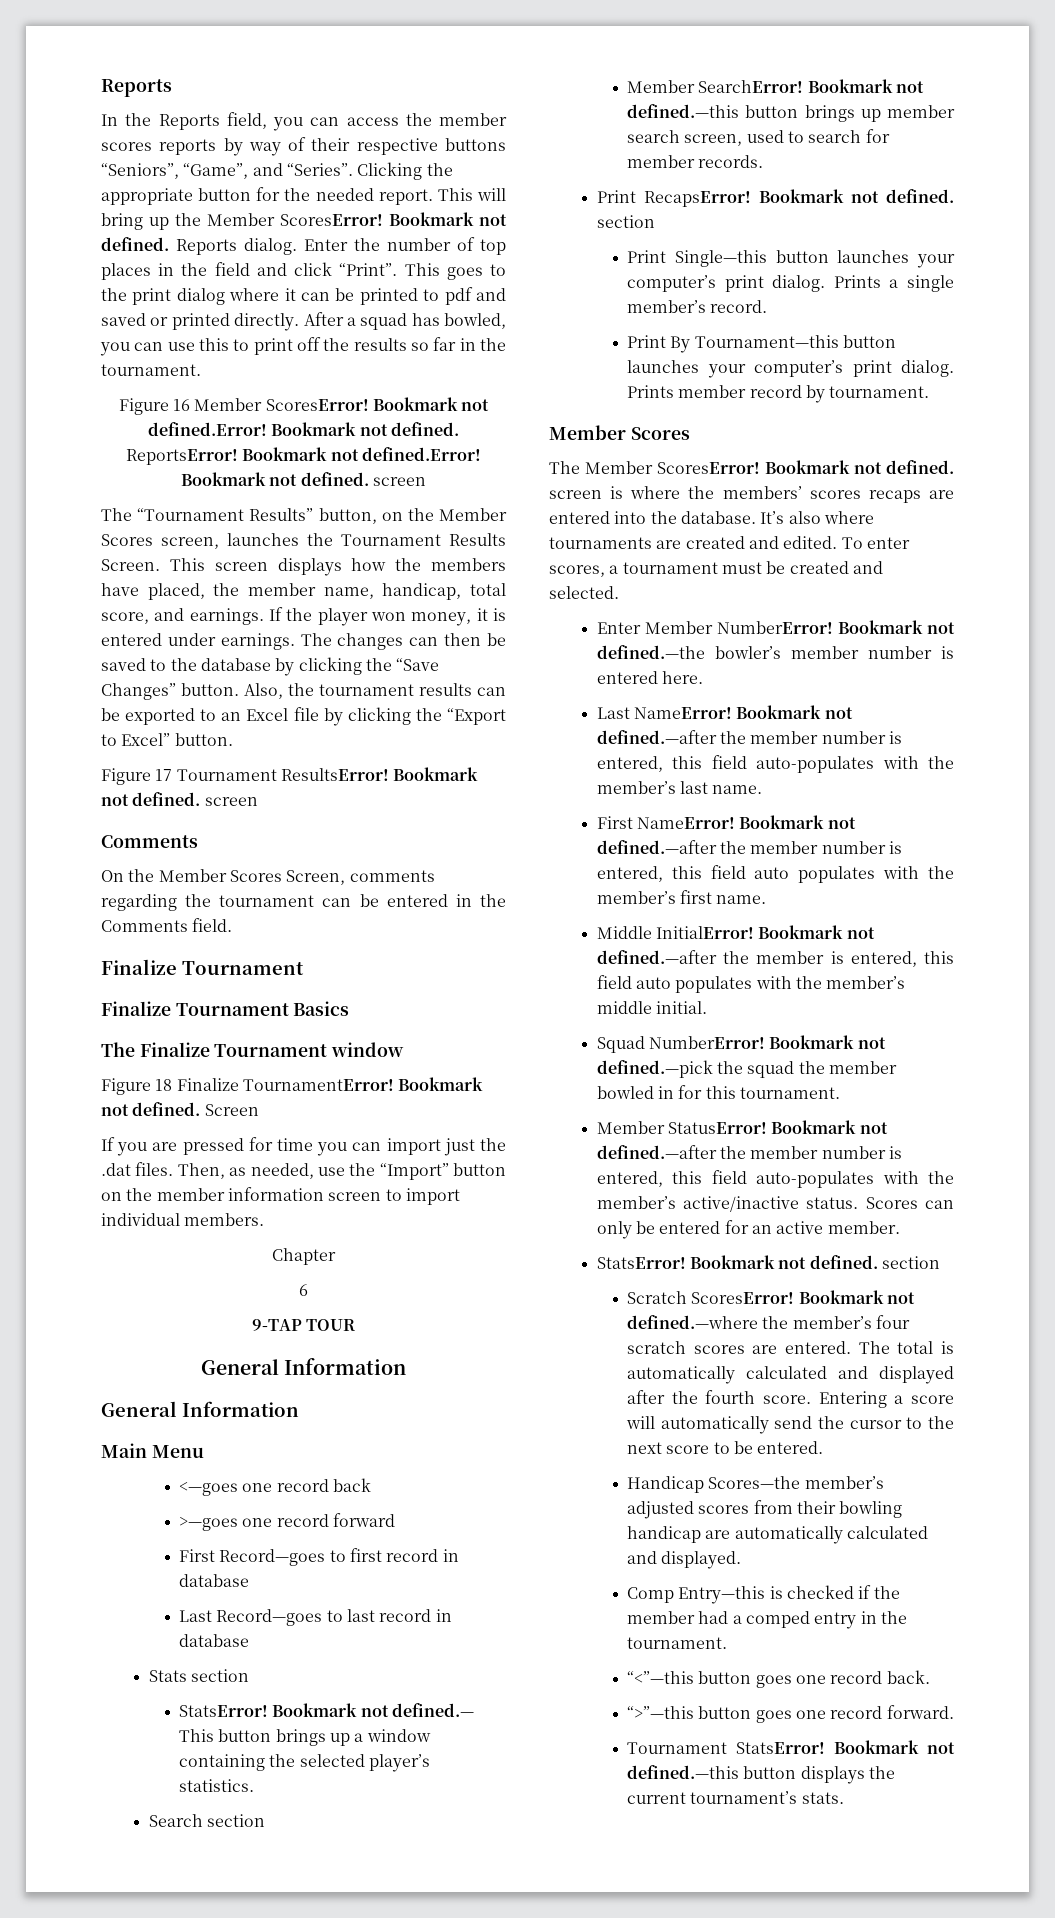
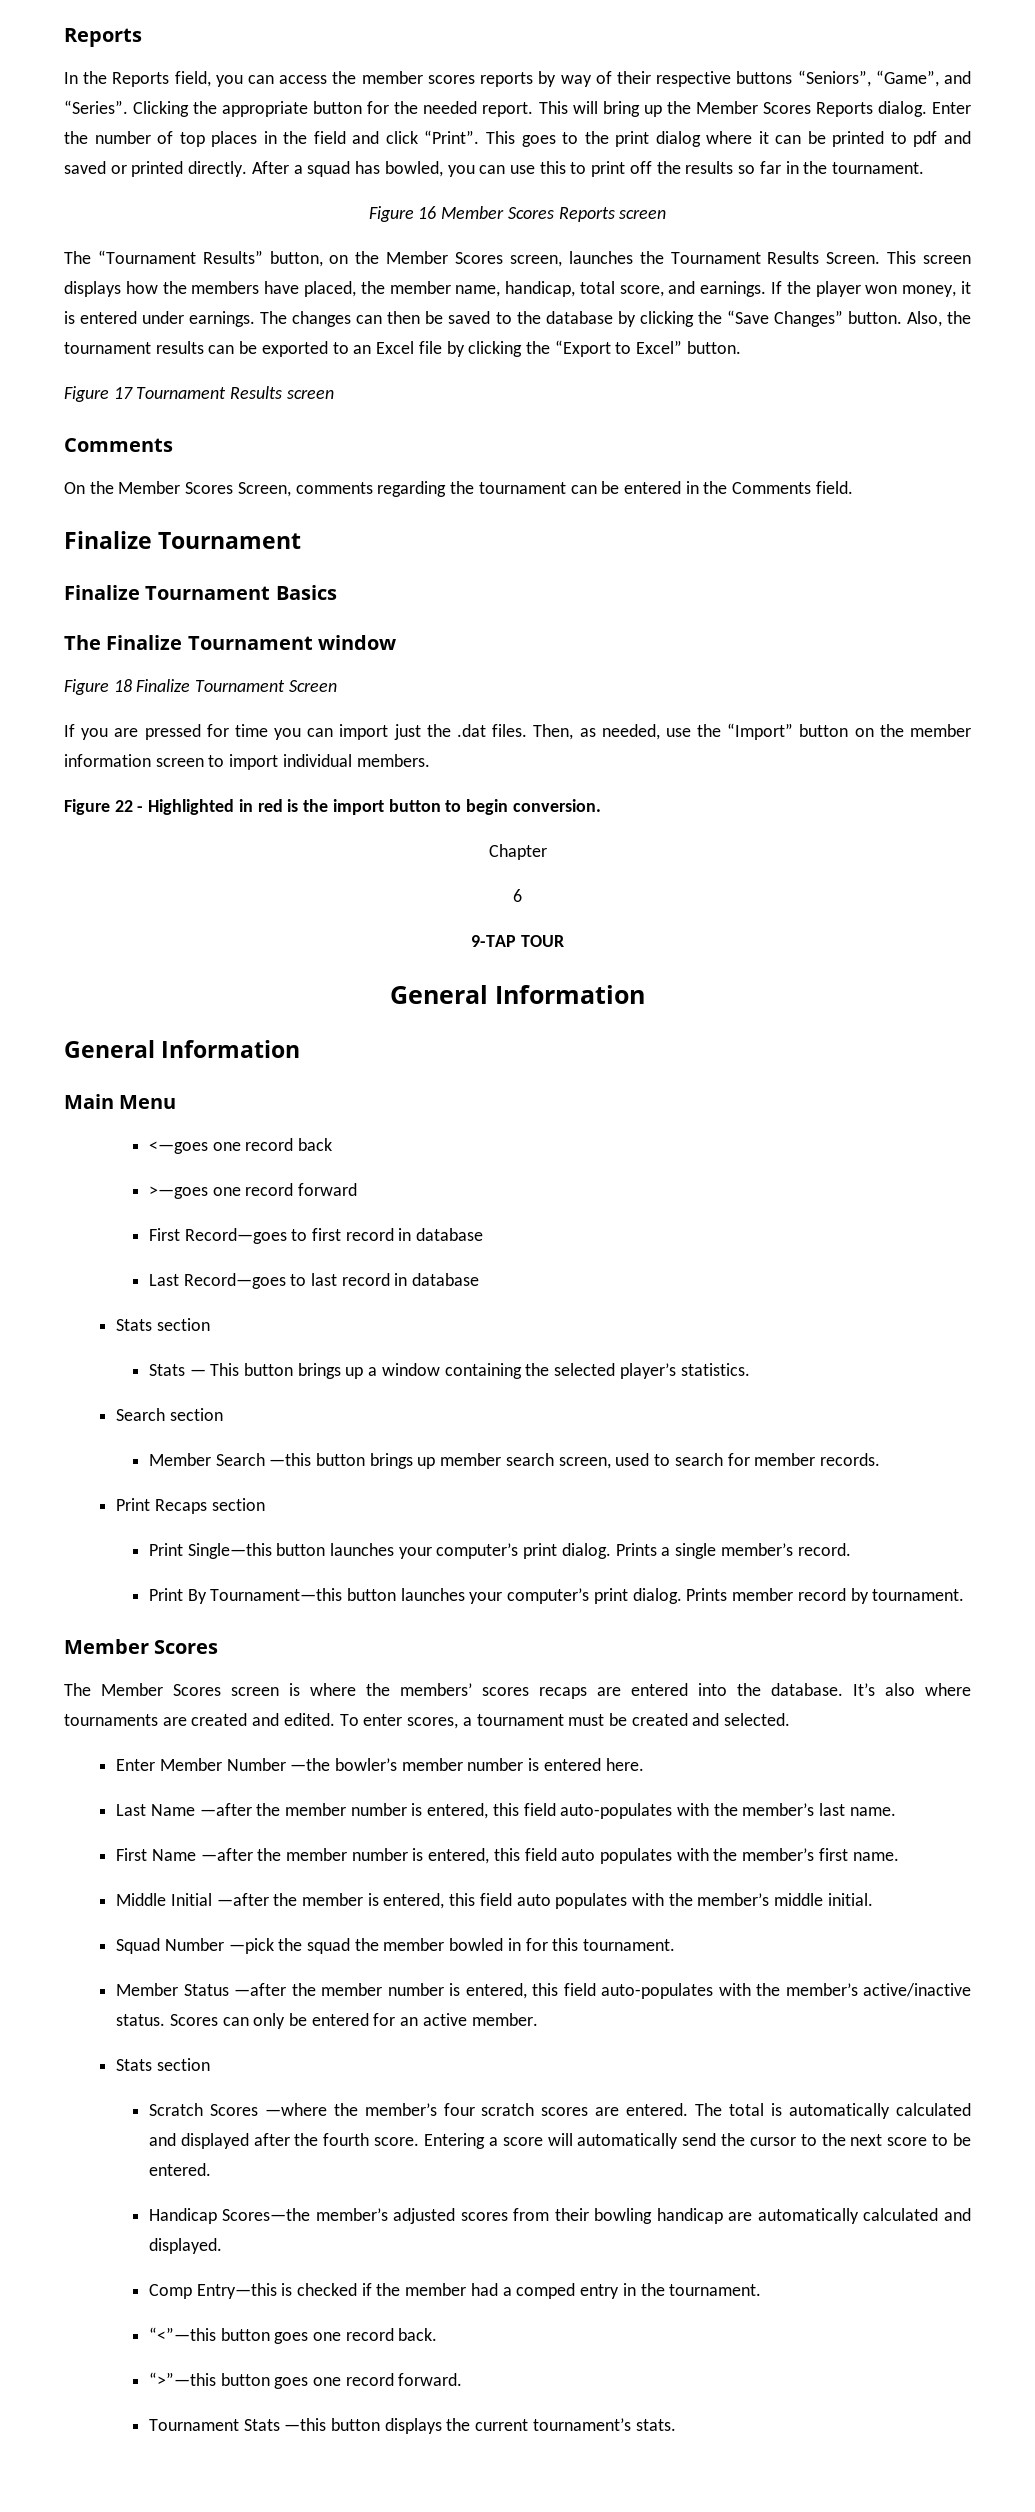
- This will bring up the Member ScoresError! Bookmark not defined. Reports dialog.
+ This will bring up the Member Scores Reports dialog.
- Figure 16 Member ScoresError! Bookmark not defined.Error! Bookmark not defined. ReportsError! Bookmark not defined.Error! Bookmark not defined. screen
+ Figure 16 Member Scores Reports screen
- Figure 17 Tournament ResultsError! Bookmark not defined. screen
+ Figure 17 Tournament Results screen
- Figure 18 Finalize TournamentError! Bookmark not defined. Screen
+ Figure 18 Finalize Tournament Screen
+ Figure 22 - Highlighted in red is the import button to begin conversion.
- StatsError! Bookmark not defined.— This button brings up a window containing the selected player’s statistics.
+ Stats — This button brings up a window containing the selected player’s statistics.
- Member SearchError! Bookmark not defined.—this button brings up member search screen, used to search for member records.
+ Member Search —this button brings up member search screen, used to search for member records.
- Print RecapsError! Bookmark not defined. section
+ Print Recaps section
- The Member ScoresError! Bookmark not defined. screen is where the members’ scores recaps are entered into the database.
+ The Member Scores screen is where the members’ scores recaps are entered into the database.
- Enter Member NumberError! Bookmark not defined.—the bowler’s member number is entered here.
+ Enter Member Number —the bowler’s member number is entered here.
- Last NameError! Bookmark not defined.—after the member number is entered, this field auto-populates with the member’s last name.
+ Last Name —after the member number is entered, this field auto-populates with the member’s last name.
- First NameError! Bookmark not defined.—after the member number is entered, this field auto populates with the member’s first name.
+ First Name —after the member number is entered, this field auto populates with the member’s first name.
- Middle InitialError! Bookmark not defined.—after the member is entered, this field auto populates with the member’s middle initial.
+ Middle Initial —after the member is entered, this field auto populates with the member’s middle initial.
- Squad NumberError! Bookmark not defined.—pick the squad the member bowled in for this tournament.
+ Squad Number —pick the squad the member bowled in for this tournament.
- Member StatusError! Bookmark not defined.—after the member number is entered, this field auto-populates with the member’s active/inactive status.
+ Member Status —after the member number is entered, this field auto-populates with the member’s active/inactive status.
  Scores can only be entered for an active member.
- StatsError! Bookmark not defined. section
- Scratch ScoresError! Bookmark not defined.—where the member’s four scratch scores are entered.
+ Stats section
+ Scratch Scores —where the member’s four scratch scores are entered.
- Tournament StatsError! Bookmark not defined.—this button displays the current tournament’s stats.
+ Tournament Stats —this button displays the current tournament’s stats.

